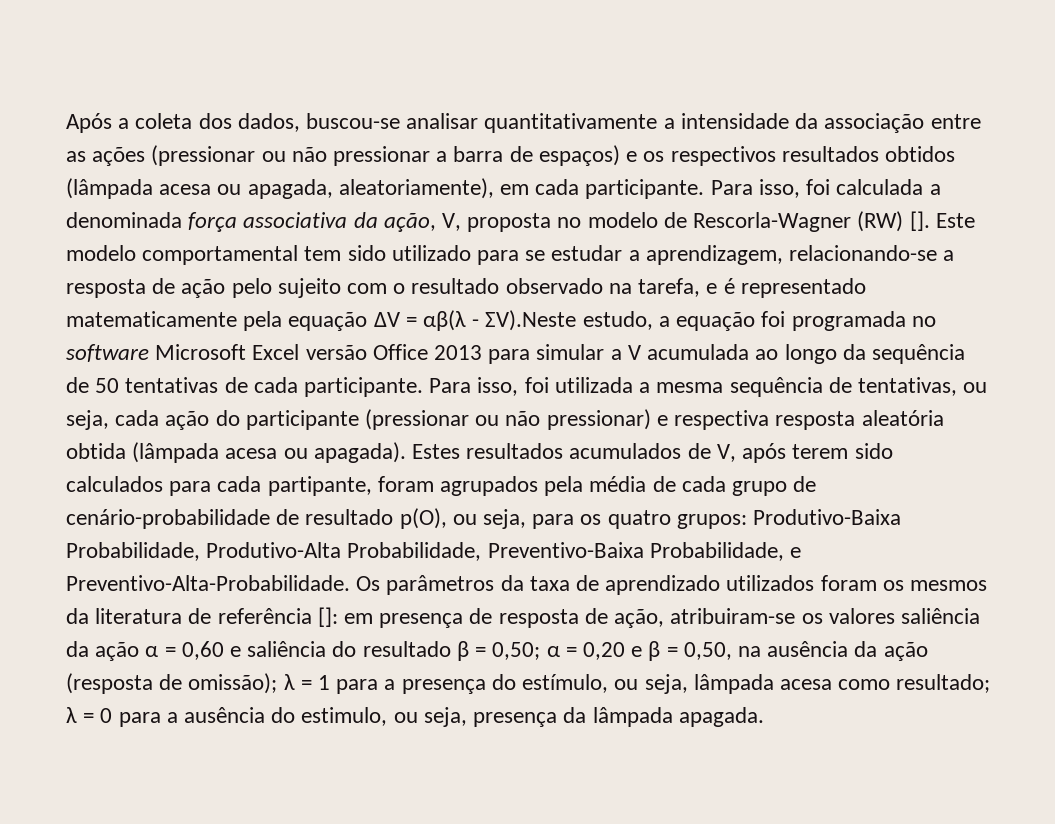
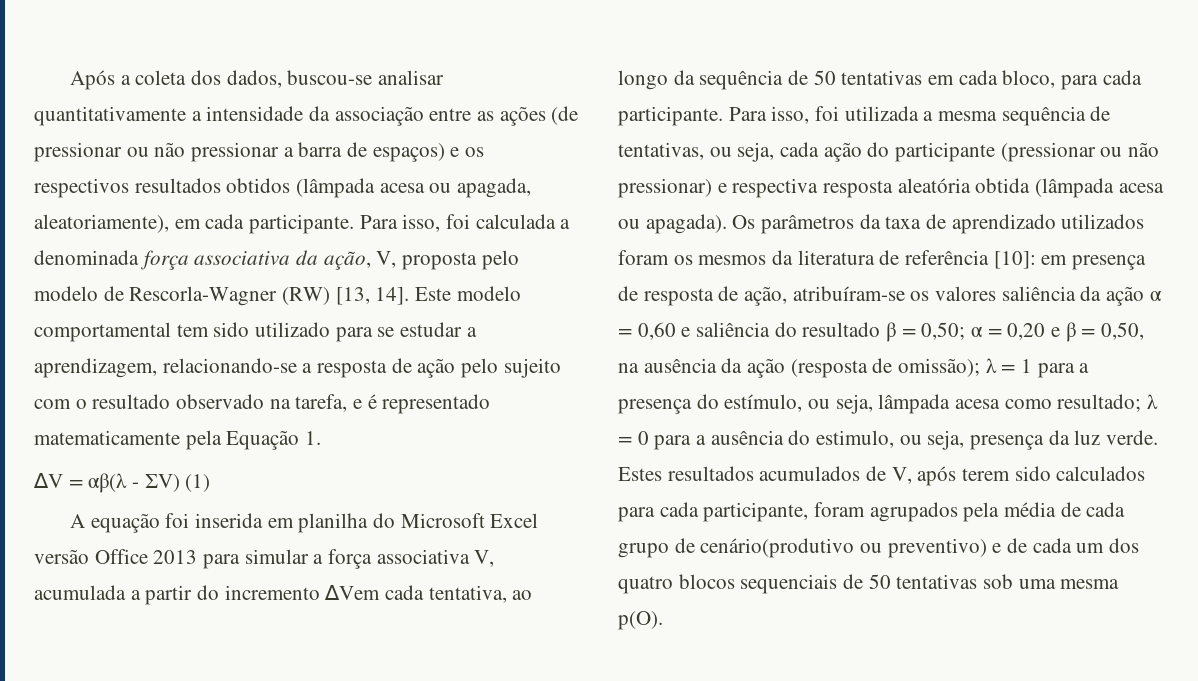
- Após a coleta dos dados, buscou-se analisar quantitativamente a intensidade da associação entre as ações (pressionar ou não pressionar a barra de espaços) e os respectivos resultados obtidos (lâmpada acesa ou apagada, aleatoriamente), em cada participante.
+ Após a coleta dos dados, buscou-se analisar quantitativamente a intensidade da associação entre as ações (de pressionar ou não pressionar a barra de espaços) e os respectivos resultados obtidos (lâmpada acesa ou apagada, aleatoriamente), em cada participante.
- Para isso, foi calculada a denominada força associativa da ação, V, proposta no modelo de Rescorla-Wagner (RW) [].
+ Para isso, foi calculada a denominada força associativa da ação, V, proposta pelo modelo de Rescorla-Wagner (RW) [13, 14].
- Este modelo comportamental tem sido utilizado para se estudar a aprendizagem, relacionando-se a resposta de ação pelo sujeito com o resultado observado na tarefa, e é representado matematicamente pela equação ∆V = αβ(λ - ΣV).Neste estudo, a equação foi programada no software Microsoft Excel versão Office 2013 para simular a V acumulada ao longo da sequência de 50 tentativas de cada participante.
+ Este modelo comportamental tem sido utilizado para se estudar a aprendizagem, relacionando-se a resposta de ação pelo sujeito com o resultado observado na tarefa, e é representado matematicamente pela Equação 1.
+ ∆V = αβ(λ - ΣV) (1)
+ A equação foi inserida em planilha do Microsoft Excel versão Office 2013 para simular a força associativa V, acumulada a partir do incremento ∆Vem cada tentativa, ao longo da sequência de 50 tentativas em cada bloco, para cada participante.
- Estes resultados acumulados de V, após terem sido calculados para cada partipante, foram agrupados pela média de cada grupo de cenário-probabilidade de resultado p(O), ou seja, para os quatro grupos: Produtivo-Baixa Probabilidade, Produtivo-Alta Probabilidade, Preventivo-Baixa Probabilidade, e Preventivo-Alta-Probabilidade.
- Os parâmetros da taxa de aprendizado utilizados foram os mesmos da literatura de referência []:
+ Os parâmetros da taxa de aprendizado utilizados foram os mesmos da literatura de referência [10]:
- em presença de resposta de ação, atribuiram-se os valores saliência da ação α = 0,60 e saliência do resultado β = 0,50;
+ em presença de resposta de ação, atribuíram-se os valores saliência da ação α = 0,60 e saliência do resultado β = 0,50;
- λ = 0 para a ausência do estimulo, ou seja, presença da lâmpada apagada.
+ λ = 0 para a ausência do estimulo, ou seja, presença da luz verde. Estes resultados acumulados de V, após terem sido calculados para cada participante, foram agrupados pela média de cada grupo de cenário(produtivo ou preventivo) e de cada um dos quatro blocos sequenciais de 50 tentativas sob uma mesma p(O).

